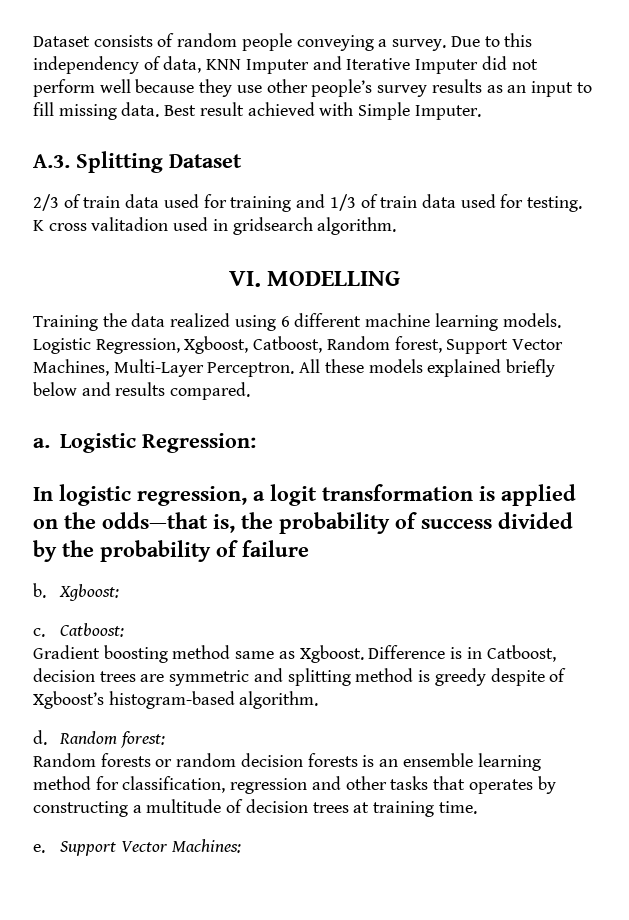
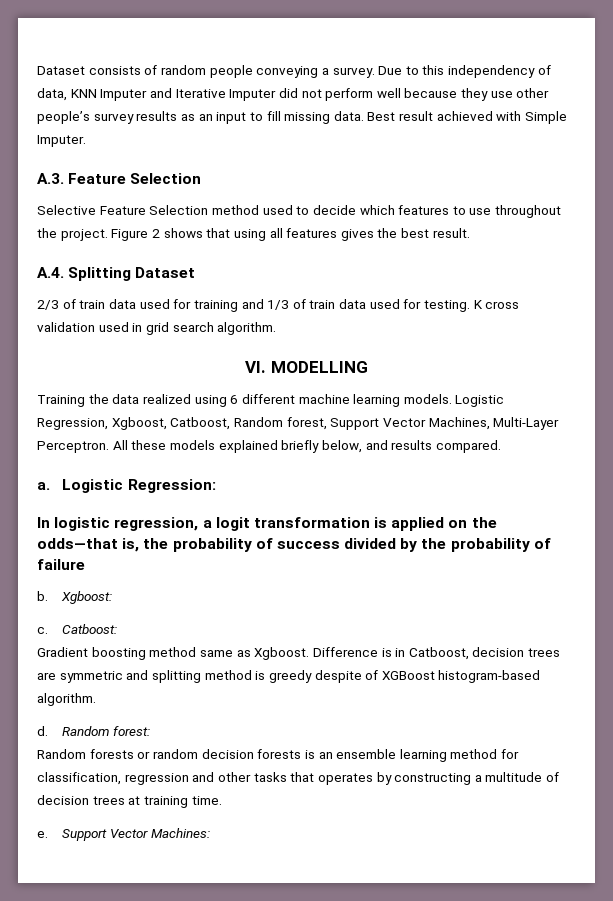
- A.3. Splitting Dataset
+ A.3. Feature Selection
+ Selective Feature Selection method used to decide which features to use throughout the project. Figure 2 shows that using all features gives the best result.
+ A.4. Splitting Dataset
- K cross valitadion used in gridsearch algorithm.
+ K cross validation used in grid search algorithm.
- All these models explained briefly below and results compared.
+ All these models explained briefly below, and results compared.
- Difference is in Catboost, decision trees are symmetric and splitting method is greedy despite of Xgboost’s histogram-based algorithm.
+ Difference is in Catboost, decision trees are symmetric and splitting method is greedy despite of XGBoost histogram-based algorithm.

